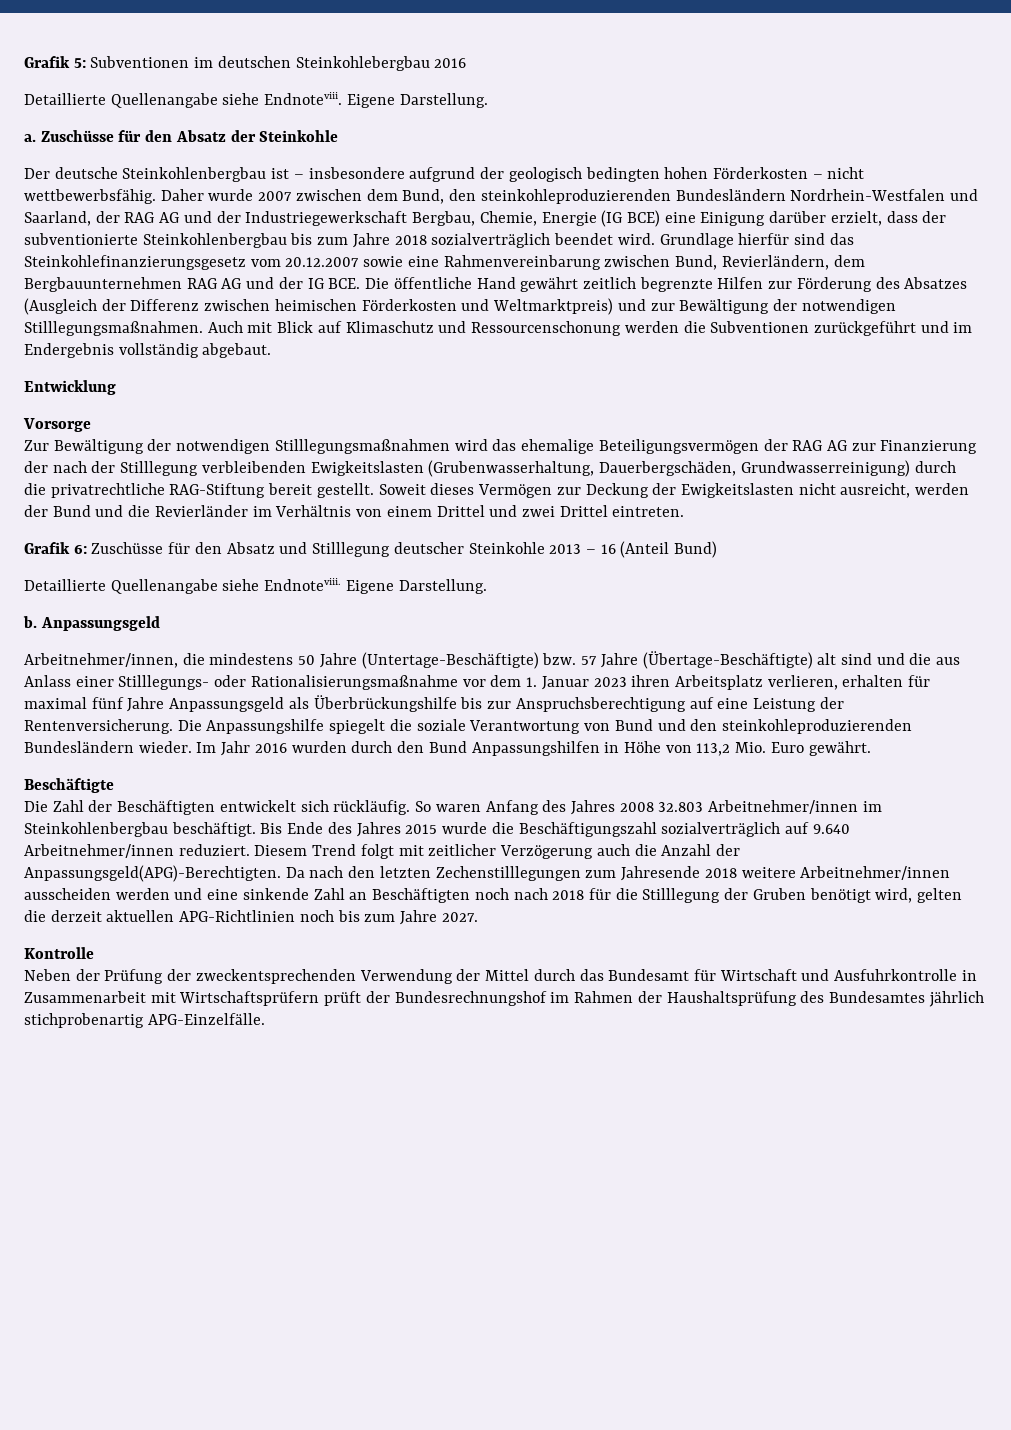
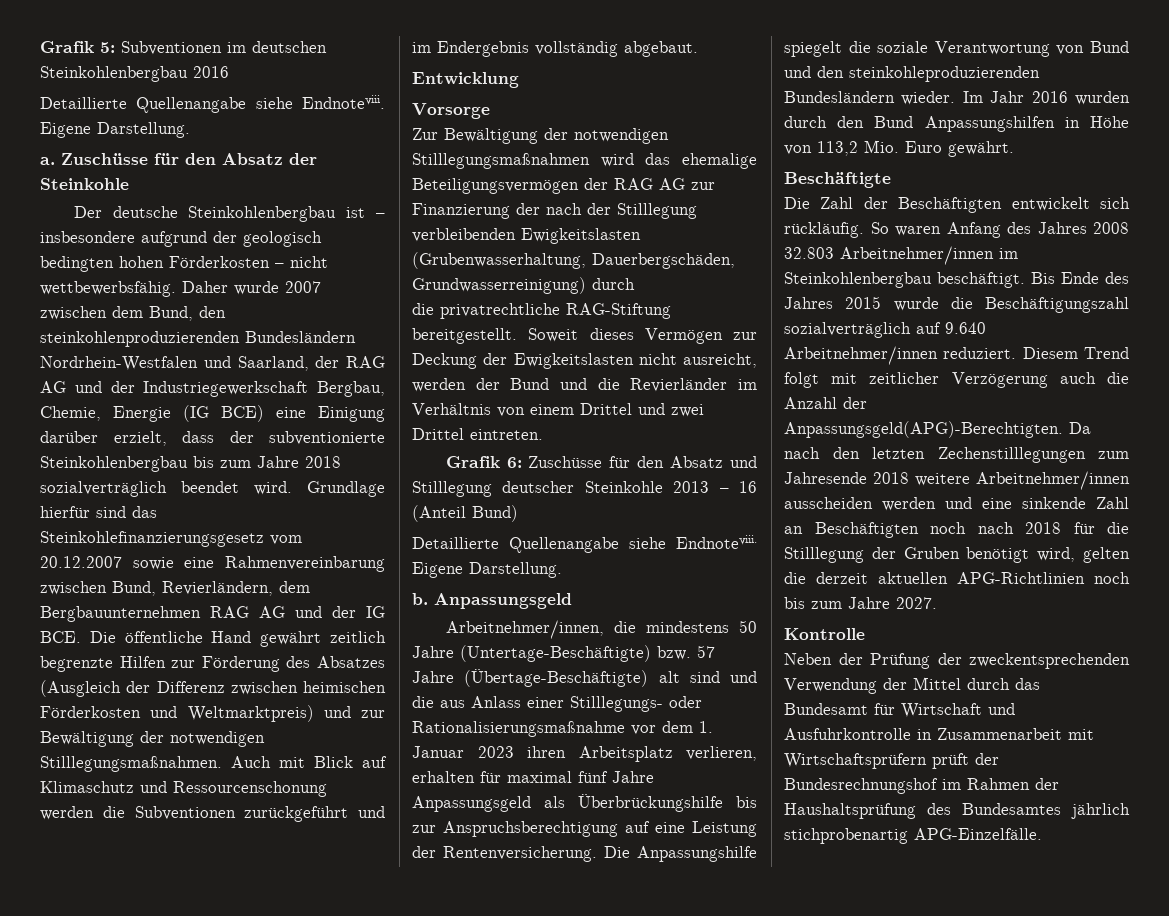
- Grafik 5: Subventionen im deutschen Steinkohlebergbau 2016
+ Grafik 5: Subventionen im deutschen Steinkohlenbergbau 2016
- Daher wurde 2007 zwischen dem Bund, den steinkohleproduzierenden Bundesländern Nordrhein-Westfalen und Saarland, der RAG AG und der Industriegewerkschaft Bergbau, Chemie, Energie (IG BCE) eine Einigung darüber erzielt, dass der subventionierte Steinkohlenbergbau bis zum Jahre 2018 sozialverträglich beendet wird.
+ Daher wurde 2007 zwischen dem Bund, den steinkohlenproduzierenden Bundesländern Nordrhein-Westfalen und Saarland, der RAG AG und der Industriegewerkschaft Bergbau, Chemie, Energie (IG BCE) eine Einigung darüber erzielt, dass der subventionierte Steinkohlenbergbau bis zum Jahre 2018 sozialverträglich beendet wird.
- die privatrechtliche RAG-Stiftung bereit gestellt.
+ die privatrechtliche RAG-Stiftung bereitgestellt.

